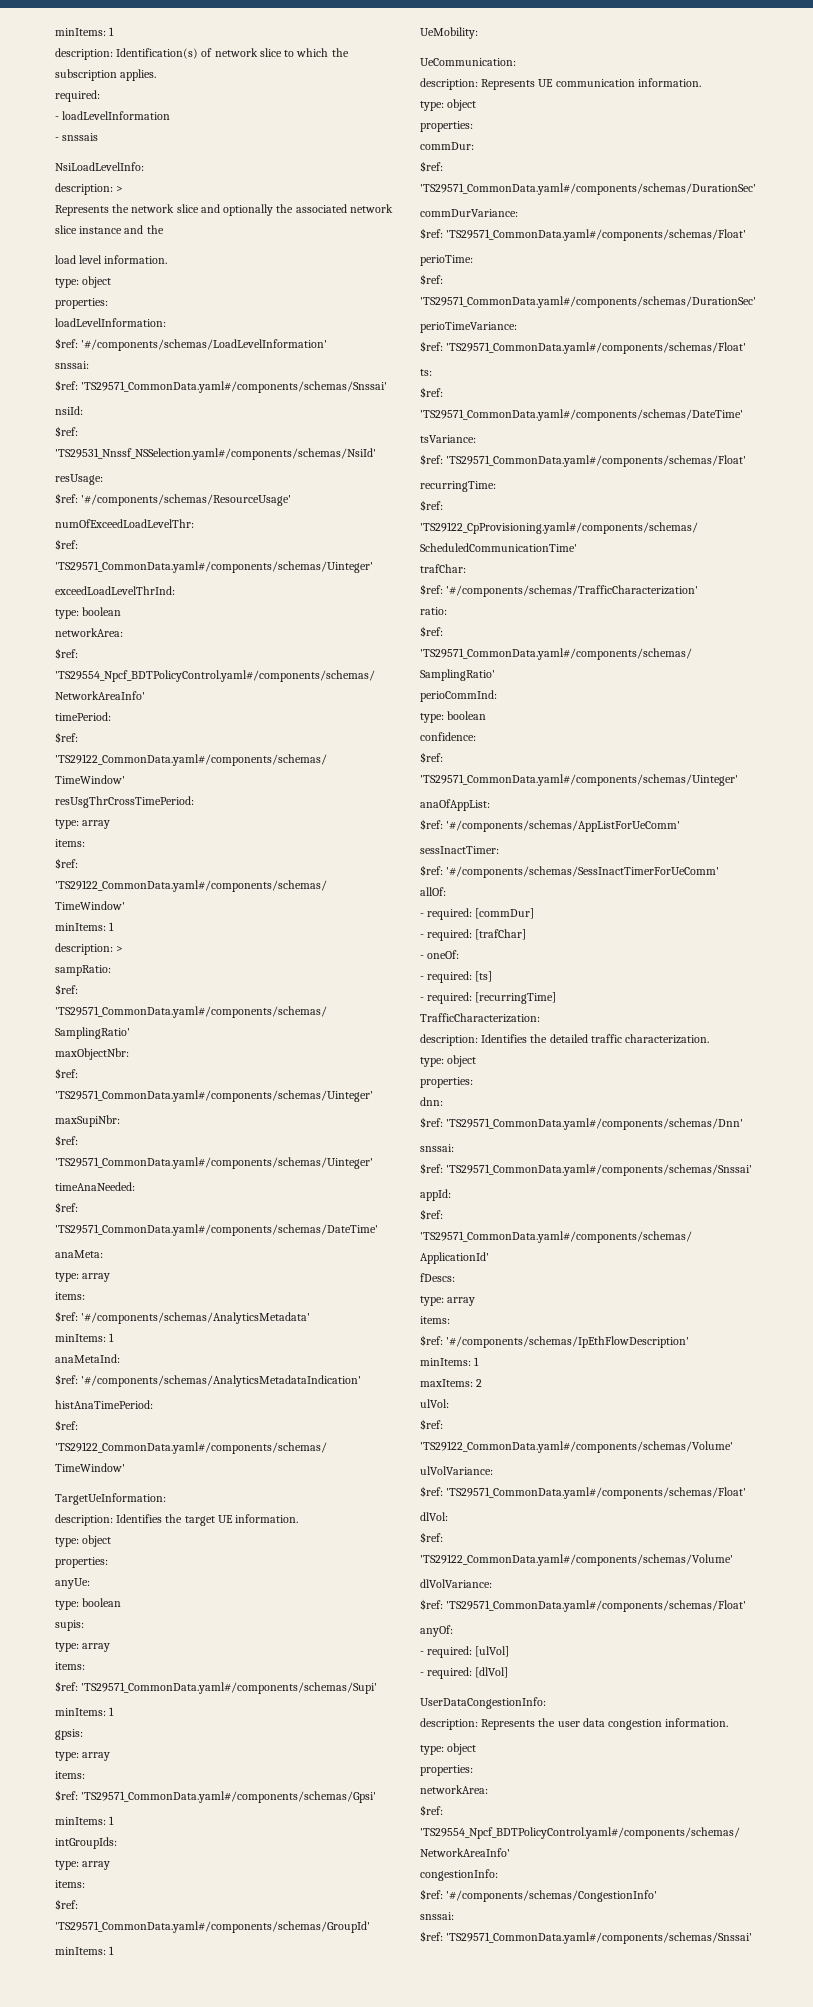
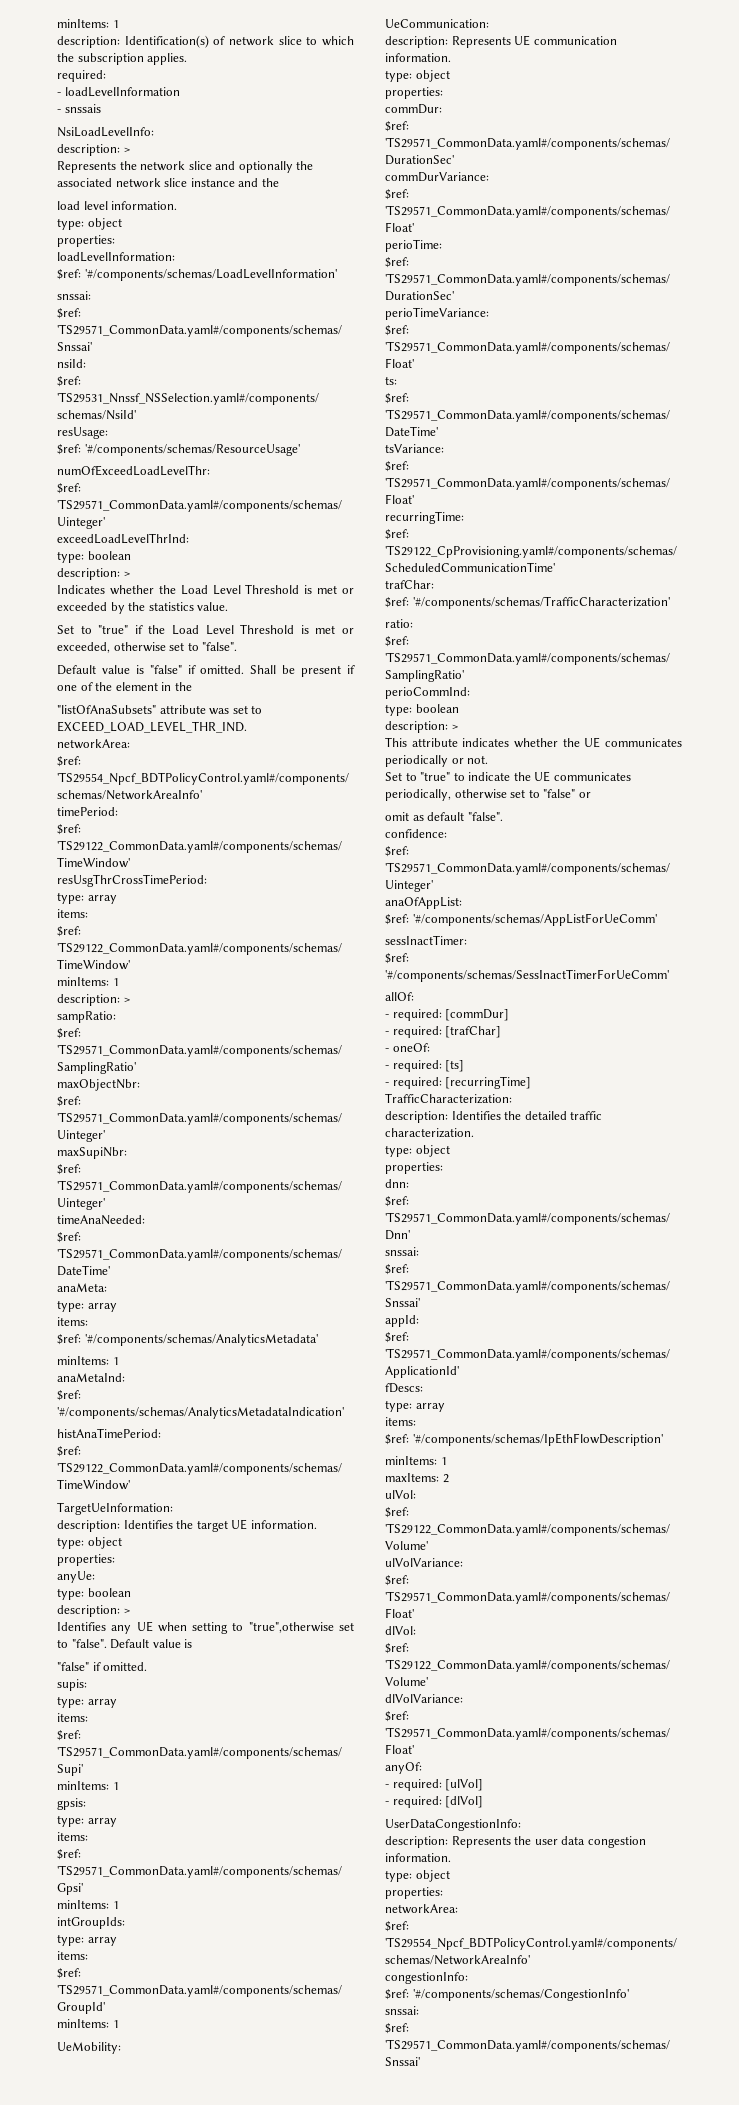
  exceedLoadLevelThrInd:
  type: boolean
+ description: >
+ Indicates whether the Load Level Threshold is met or exceeded by the statistics value.
+ Set to "true" if the Load Level Threshold is met or exceeded, otherwise set to "false".
+ Default value is "false" if omitted. Shall be present if one of the element in the
+ "listOfAnaSubsets" attribute was set to EXCEED_LOAD_LEVEL_THR_IND.
  anyUe:
  type: boolean
+ description: >
+ Identifies any UE when setting to "true",otherwise set to "false". Default value is
+ "false" if omitted.
  perioCommInd:
  type: boolean
+ description: >
+ This attribute indicates whether the UE communicates periodically or not.
+ Set to "true" to indicate the UE communicates periodically, otherwise set to "false" or
+ omit as default "false".

